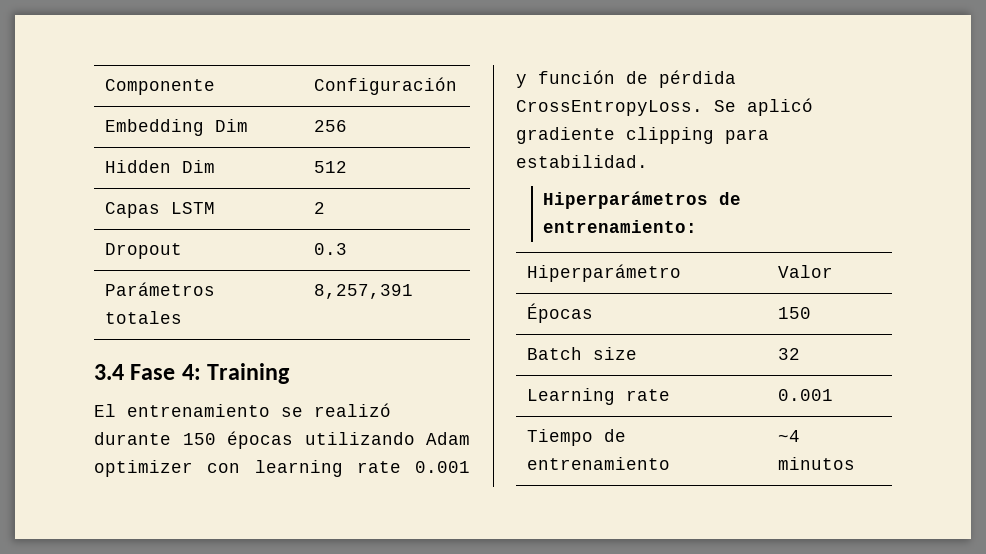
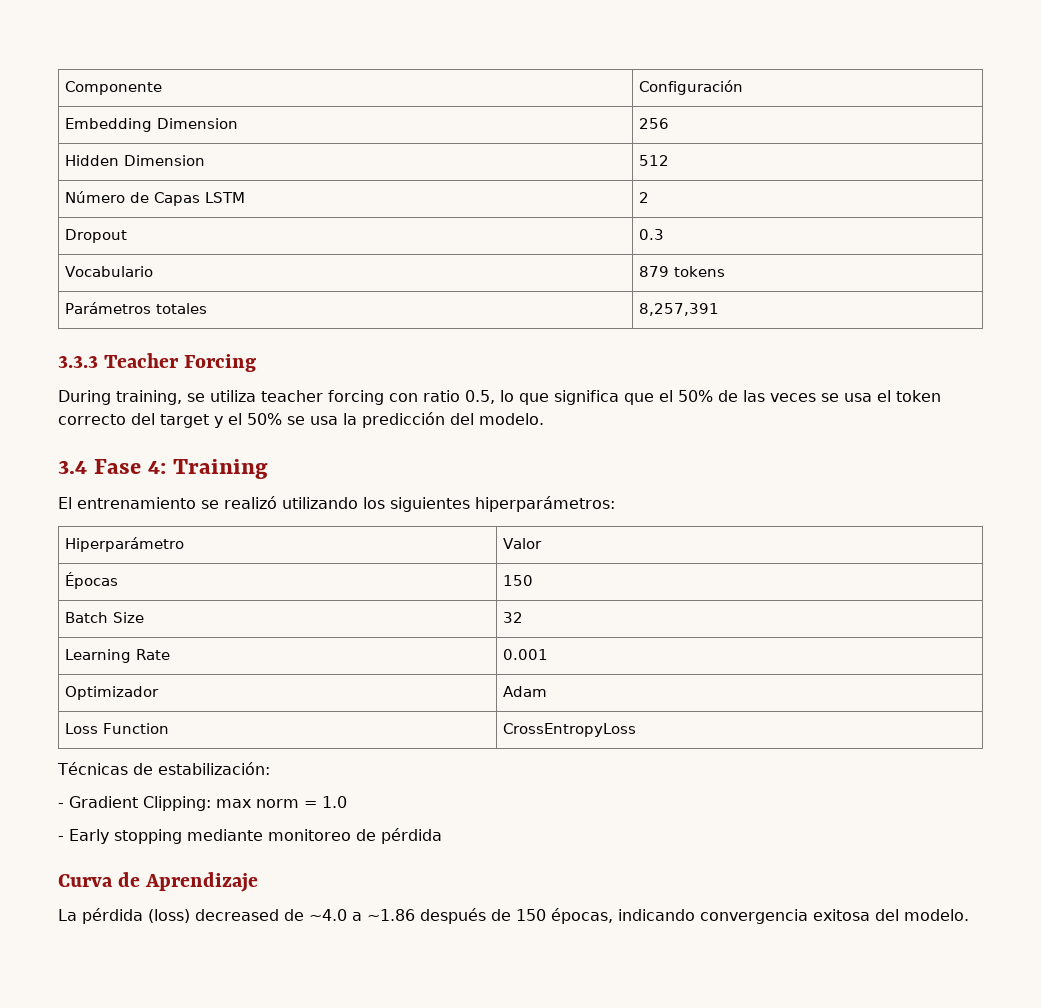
- Embedding Dim | 256
+ Embedding Dimension | 256
- Hidden Dim | 512
+ Hidden Dimension | 512
- Capas LSTM | 2
+ Número de Capas LSTM | 2
+ Vocabulario | 879 tokens
+ 3.3.3 Teacher Forcing
+ During training, se utiliza teacher forcing con ratio 0.5, lo que significa que el 50% de las veces se usa el token correcto del target y el 50% se usa la predicción del modelo.
- El entrenamiento se realizó durante 150 épocas utilizando Adam optimizer con learning rate 0.001 y función de pérdida CrossEntropyLoss. Se aplicó gradiente clipping para estabilidad.
- Hiperparámetros de entrenamiento:
+ El entrenamiento se realizó utilizando los siguientes hiperparámetros:
- Batch size | 32
+ Batch Size | 32
- Learning rate | 0.001
+ Learning Rate | 0.001
- Tiempo de entrenamiento | ~4 minutos
+ Optimizador | Adam
+ Loss Function | CrossEntropyLoss
+ Técnicas de estabilización:
+ - Gradient Clipping: max norm = 1.0
+ - Early stopping mediante monitoreo de pérdida
+ Curva de Aprendizaje
+ La pérdida (loss) decreased de ~4.0 a ~1.86 después de 150 épocas, indicando convergencia exitosa del modelo.

